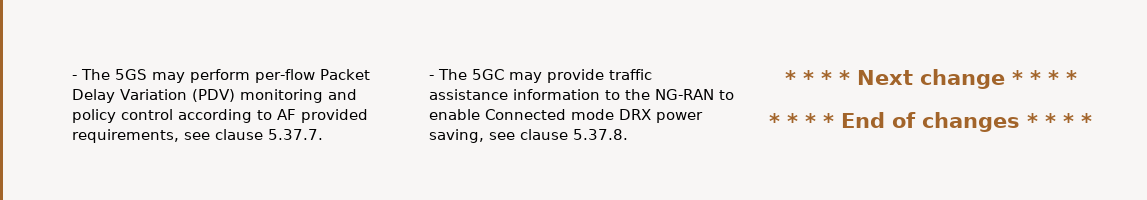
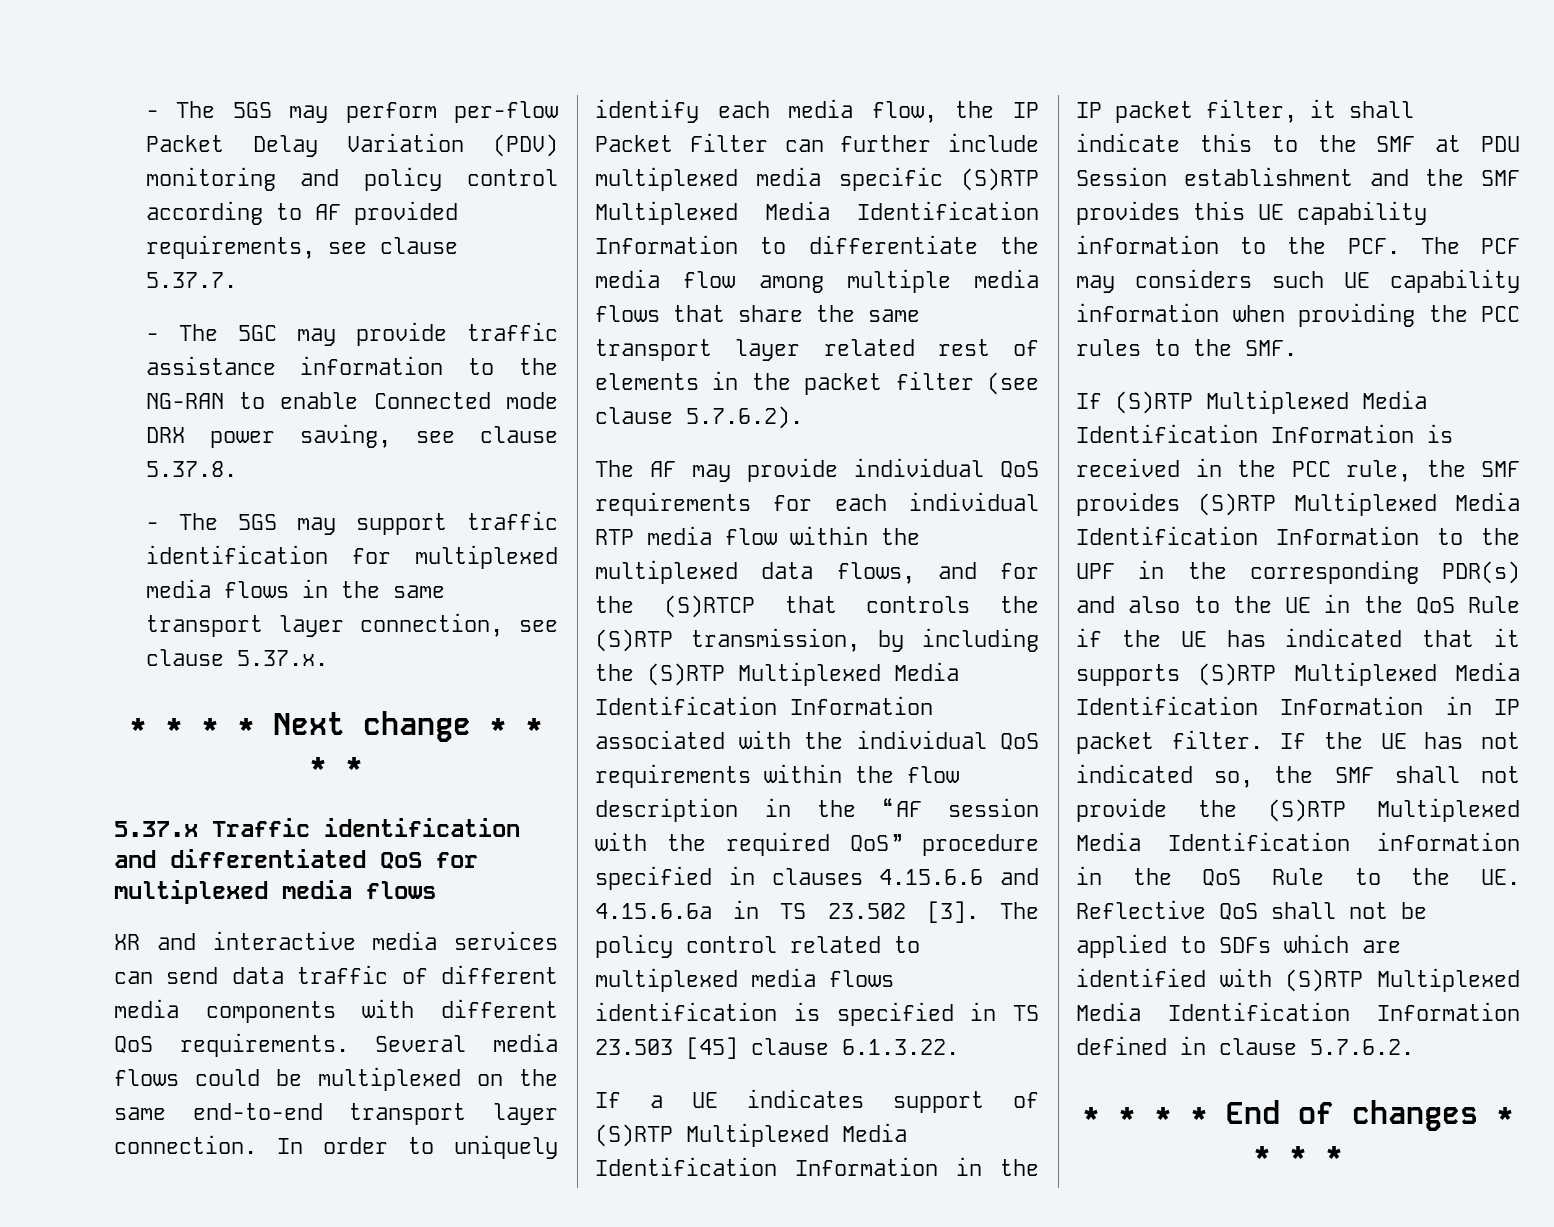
+ - The 5GS may support traffic identification for multiplexed media flows in the same transport layer connection, see clause 5.37.x.
+ 5.37.x Traffic identification and differentiated QoS for multiplexed media flows
+ XR and interactive media services can send data traffic of different media components with different QoS requirements. Several media flows could be multiplexed on the same end-to-end transport layer connection. In order to uniquely identify each media flow, the IP Packet Filter can further include multiplexed media specific (S)RTP Multiplexed Media Identification Information to differentiate the media flow among multiple media flows that share the same transport layer related rest of elements in the packet filter (see clause 5.7.6.2).
+ The AF may provide individual QoS requirements for each individual RTP media flow within the multiplexed data flows, and for the (S)RTCP that controls the (S)RTP transmission, by including the (S)RTP Multiplexed Media Identification Information associated with the individual QoS requirements within the flow description in the “AF session with the required QoS” procedure specified in clauses 4.15.6.6 and 4.15.6.6a in TS 23.502 [3]. The policy control related to multiplexed media flows identification is specified in TS 23.503 [45] clause 6.1.3.22.
+ If a UE indicates support of (S)RTP Multiplexed Media Identification Information in the IP packet filter, it shall indicate this to the SMF at PDU Session establishment and the SMF provides this UE capability information to the PCF. The PCF may considers such UE capability information when providing the PCC rules to the SMF.
+ If (S)RTP Multiplexed Media Identification Information is received in the PCC rule, the SMF provides (S)RTP Multiplexed Media Identification Information to the UPF in the corresponding PDR(s) and also to the UE in the QoS Rule if the UE has indicated that it supports (S)RTP Multiplexed Media Identification Information in IP packet filter. If the UE has not indicated so, the SMF shall not provide the (S)RTP Multiplexed Media Identification information in the QoS Rule to the UE. Reflective QoS shall not be applied to SDFs which are identified with (S)RTP Multiplexed Media Identification Information defined in clause 5.7.6.2.

